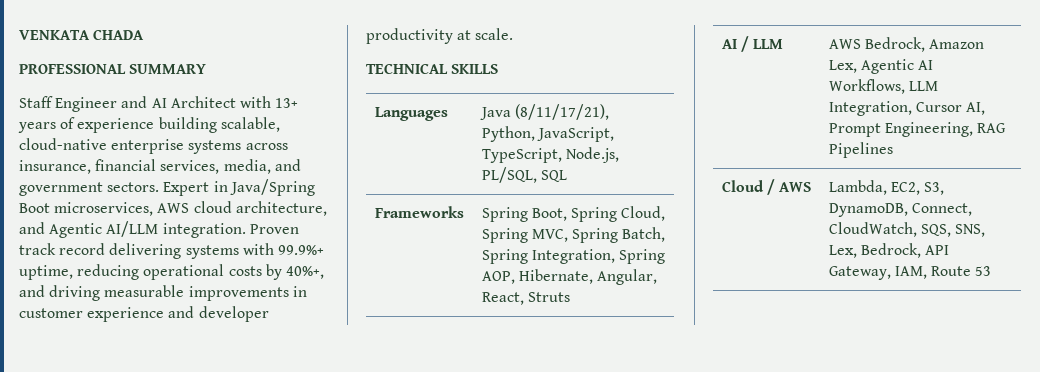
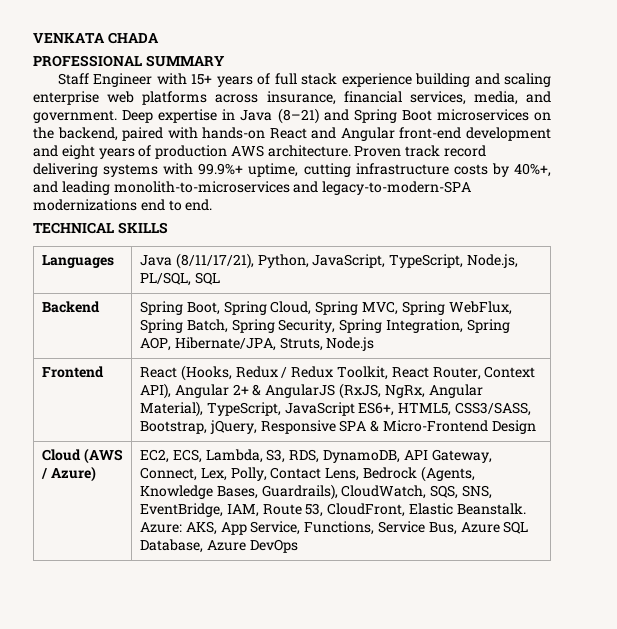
- Staff Engineer and AI Architect with 13+ years of experience building scalable, cloud-native enterprise systems across insurance, financial services, media, and government sectors. Expert in Java/Spring Boot microservices, AWS cloud architecture, and Agentic AI/LLM integration.
+ Staff Engineer with 15+ years of full stack experience building and scaling enterprise web platforms across insurance, financial services, media, and government. Deep expertise in Java (8–21) and Spring Boot microservices on the backend, paired with hands-on React and Angular front-end development and eight years of production AWS architecture.
- Proven track record delivering systems with 99.9%+ uptime, reducing operational costs by 40%+, and driving measurable improvements in customer experience and developer productivity at scale.
+ Proven track record delivering systems with 99.9%+ uptime, cutting infrastructure costs by 40%+, and leading monolith-to-microservices and legacy-to-modern-SPA modernizations end to end.
- Frameworks | Spring Boot, Spring Cloud, Spring MVC, Spring Batch, Spring Integration, Spring AOP, Hibernate, Angular, React, Struts
- AI / LLM | AWS Bedrock, Amazon Lex, Agentic AI Workflows, LLM Integration, Cursor AI, Prompt Engineering, RAG Pipelines
- Cloud / AWS | Lambda, EC2, S3, DynamoDB, Connect, CloudWatch, SQS, SNS, Lex, Bedrock, API Gateway, IAM, Route 53
+ Backend | Spring Boot, Spring Cloud, Spring MVC, Spring WebFlux, Spring Batch, Spring Security, Spring Integration, Spring AOP, Hibernate/JPA, Struts, Node.js
+ Frontend | React (Hooks, Redux / Redux Toolkit, React Router, Context API), Angular 2+ & AngularJS (RxJS, NgRx, Angular Material), TypeScript, JavaScript ES6+, HTML5, CSS3/SASS, Bootstrap, jQuery, Responsive SPA & Micro-Frontend Design
+ Cloud (AWS / Azure) | EC2, ECS, Lambda, S3, RDS, DynamoDB, API Gateway, Connect, Lex, Polly, Contact Lens, Bedrock (Agents, Knowledge Bases, Guardrails), CloudWatch, SQS, SNS, EventBridge, IAM, Route 53, CloudFront, Elastic Beanstalk. Azure: AKS, App Service, Functions, Service Bus, Azure SQL Database, Azure DevOps

